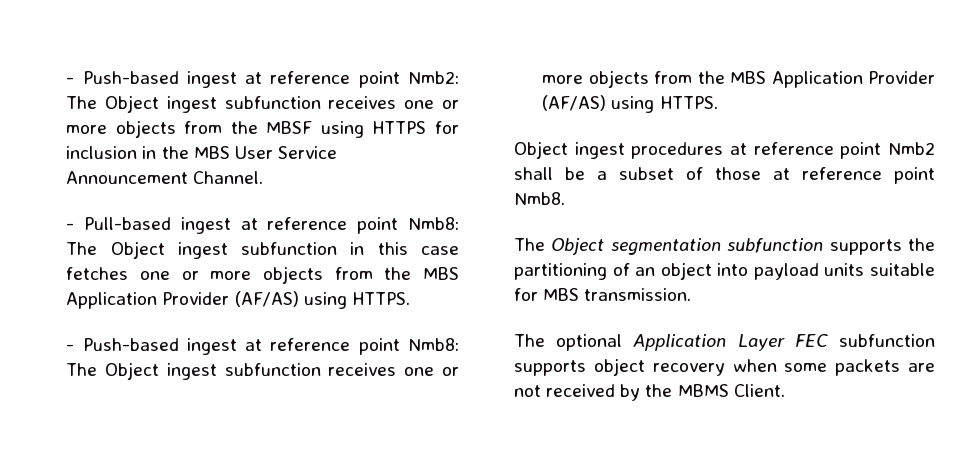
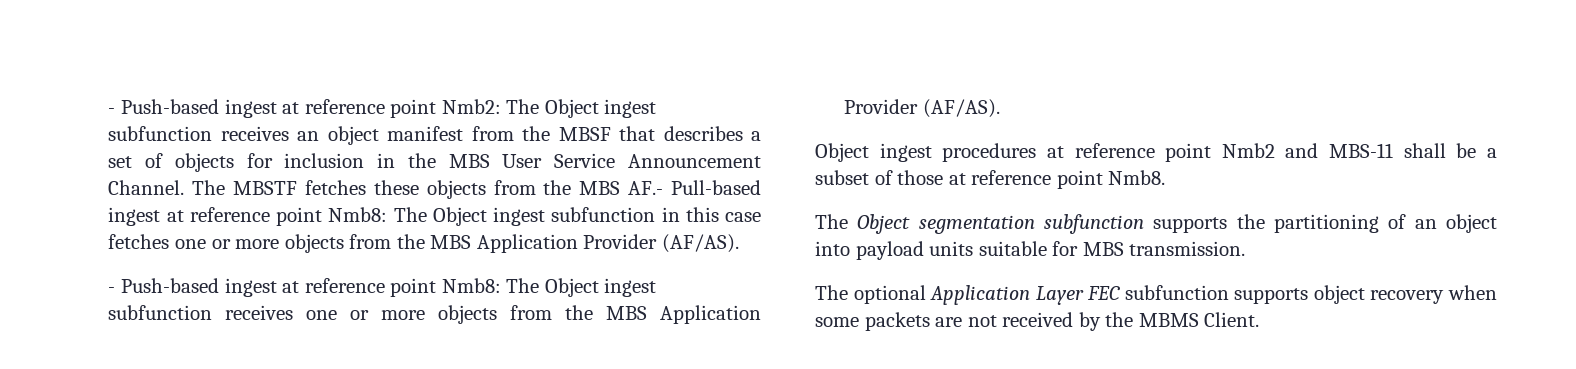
- - Push-based ingest at reference point Nmb2: The Object ingest subfunction receives one or more objects from the MBSF using HTTPS for inclusion in the MBS User Service Announcement Channel.
- - Pull-based ingest at reference point Nmb8: The Object ingest subfunction in this case fetches one or more objects from the MBS Application Provider (AF/AS) using HTTPS.
+ - Push-based ingest at reference point Nmb2: The Object ingest subfunction receives an object manifest from the MBSF that describes a set of objects for inclusion in the MBS User Service Announcement Channel. The MBSTF fetches these objects from the MBS AF.- Pull-based ingest at reference point Nmb8: The Object ingest subfunction in this case fetches one or more objects from the MBS Application Provider (AF/AS).
- - Push-based ingest at reference point Nmb8: The Object ingest subfunction receives one or more objects from the MBS Application Provider (AF/AS) using HTTPS.
+ - Push-based ingest at reference point Nmb8: The Object ingest subfunction receives one or more objects from the MBS Application Provider (AF/AS).
- Object ingest procedures at reference point Nmb2 shall be a subset of those at reference point Nmb8.
+ Object ingest procedures at reference point Nmb2 and MBS-11 shall be a subset of those at reference point Nmb8.

